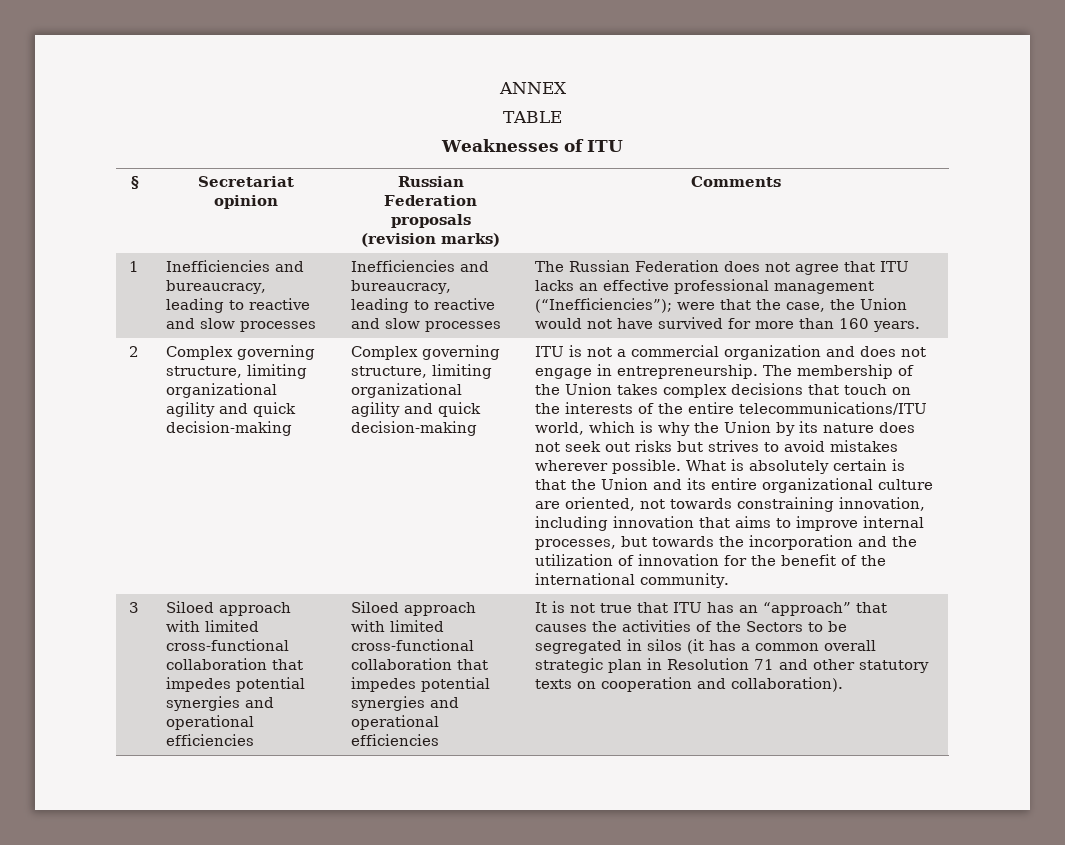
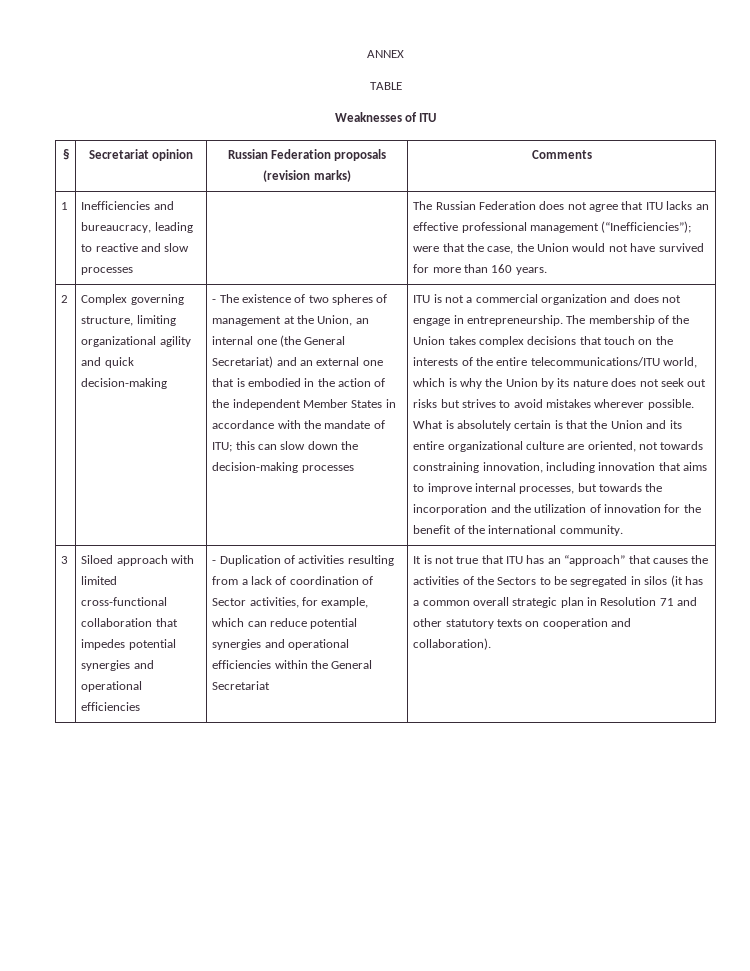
- Inefficiencies and bureaucracy, leading to reactive and slow processes | Inefficiencies and bureaucracy, leading to reactive and slow processes
+ Inefficiencies and bureaucracy, leading to reactive and slow processes
- Complex governing structure, limiting organizational agility and quick decision-making | Complex governing structure, limiting organizational agility and quick decision-making
+ Complex governing structure, limiting organizational agility and quick decision-making | - The existence of two spheres of management at the Union, an internal one (the General Secretariat) and an external one that is embodied in the action of the independent Member States in accordance with the mandate of ITU; this can slow down the decision-making processes
- Siloed approach with limited cross-functional collaboration that impedes potential synergies and operational efficiencies | Siloed approach with limited cross-functional collaboration that impedes potential synergies and operational efficiencies
+ Siloed approach with limited cross-functional collaboration that impedes potential synergies and operational efficiencies | - Duplication of activities resulting from a lack of coordination of Sector activities, for example, which can reduce potential synergies and operational efficiencies within the General Secretariat

